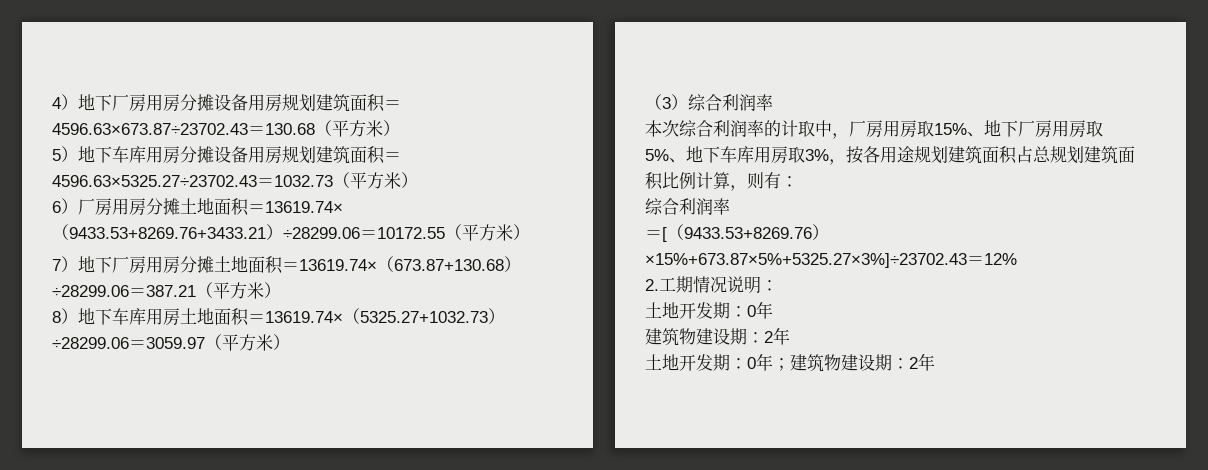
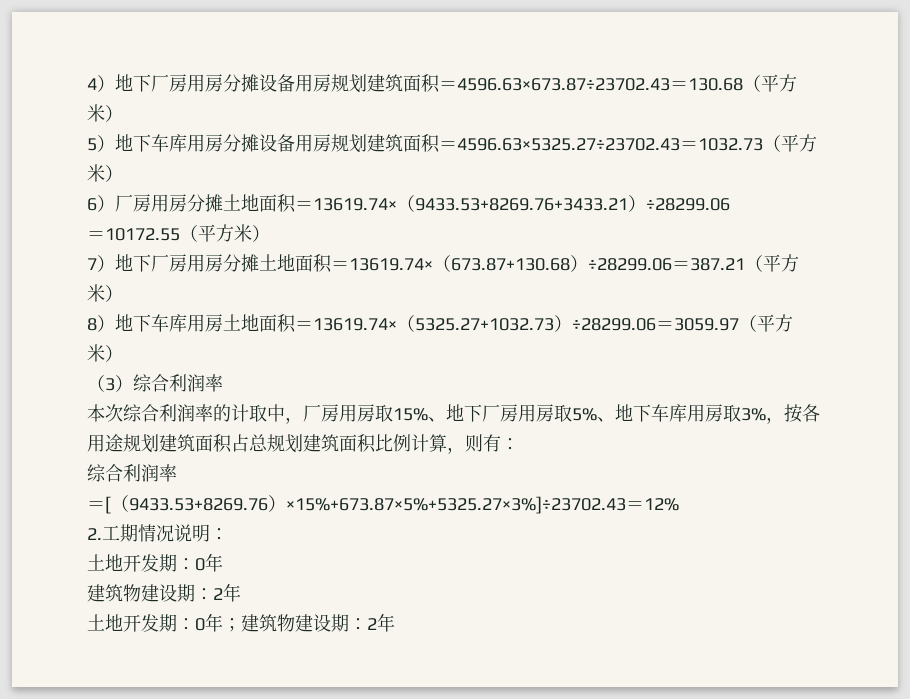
- 6）厂房用房分摊土地面积＝13619.74×（9433.53+8269.76+3433.21）÷28299.06＝10172.55（平方米）
+ 6）厂房用房分摊土地面积＝13619.74×（9433.53+8269.76+3433.21）÷28299.06
+ ＝10172.55（平方米）

